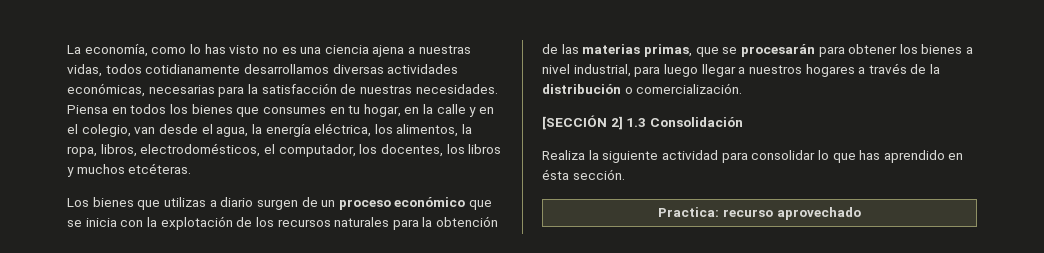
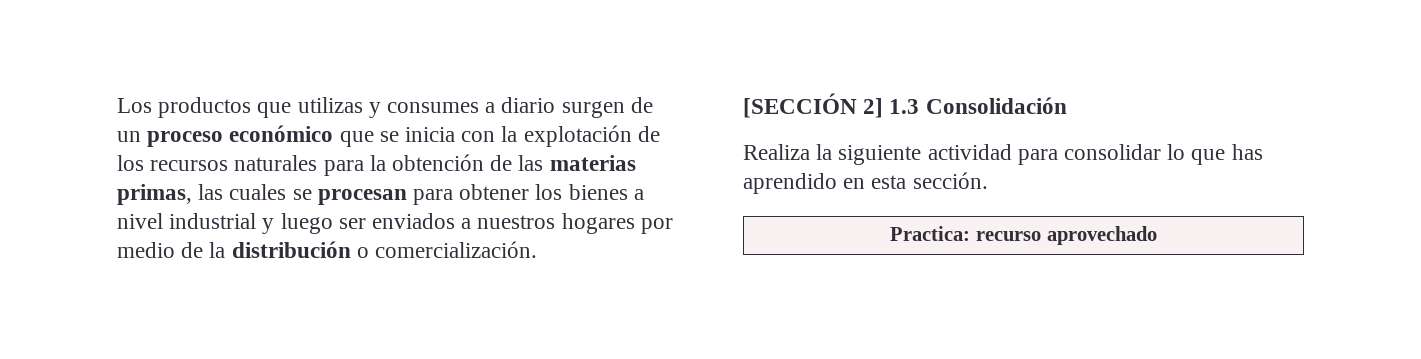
- La economía, como lo has visto no es una ciencia ajena a nuestras vidas, todos cotidianamente desarrollamos diversas actividades económicas, necesarias para la satisfacción de nuestras necesidades. Piensa en todos los bienes que consumes en tu hogar, en la calle y en el colegio, van desde el agua, la energía eléctrica, los alimentos, la ropa, libros, electrodomésticos, el computador, los docentes, los libros y muchos etcéteras.
- Los bienes que utilizas a diario surgen de un proceso económico que se inicia con la explotación de los recursos naturales para la obtención de las materias primas, que se procesarán para obtener los bienes a nivel industrial, para luego llegar a nuestros hogares a través de la distribución o comercialización.
+ Los productos que utilizas y consumes a diario surgen de un proceso económico que se inicia con la explotación de los recursos naturales para la obtención de las materias primas, las cuales se procesan para obtener los bienes a nivel industrial y luego ser enviados a nuestros hogares por medio de la distribución o comercialización.
- Realiza la siguiente actividad para consolidar lo que has aprendido en ésta sección.
+ Realiza la siguiente actividad para consolidar lo que has aprendido en esta sección.

